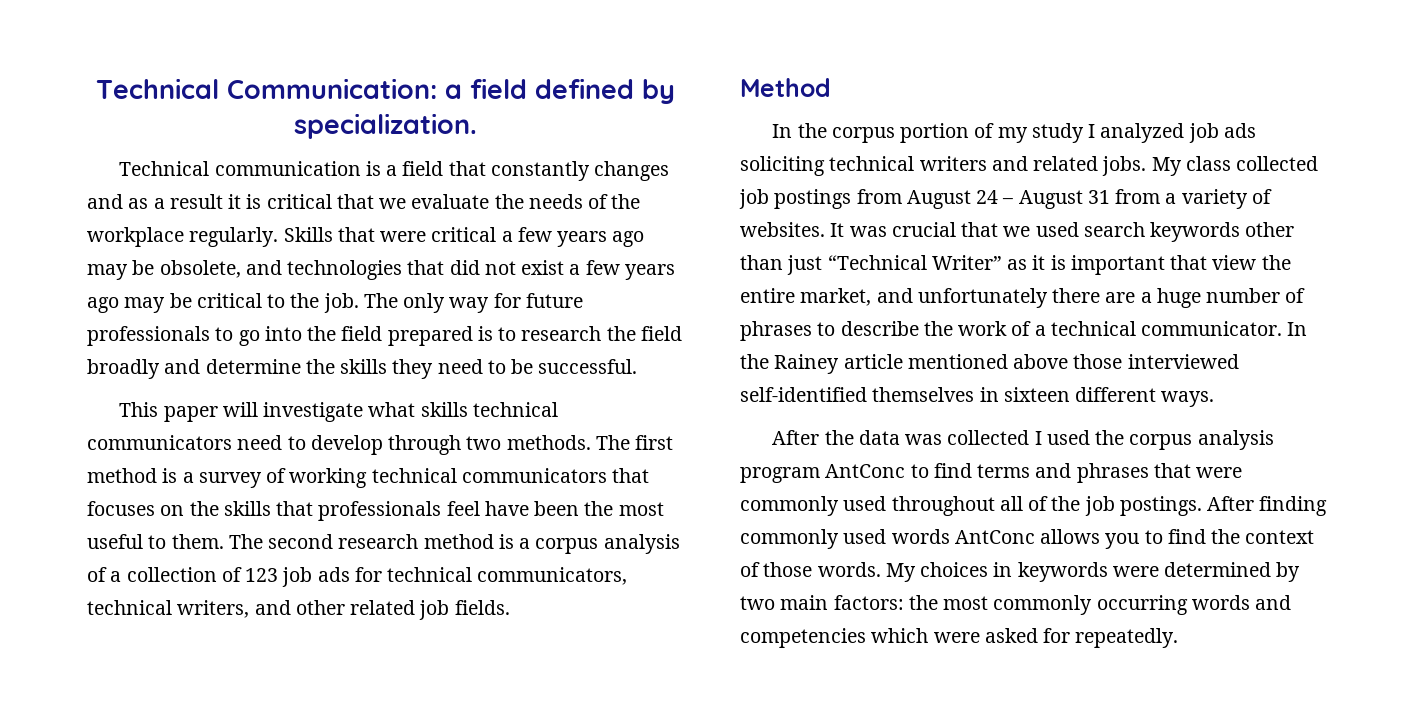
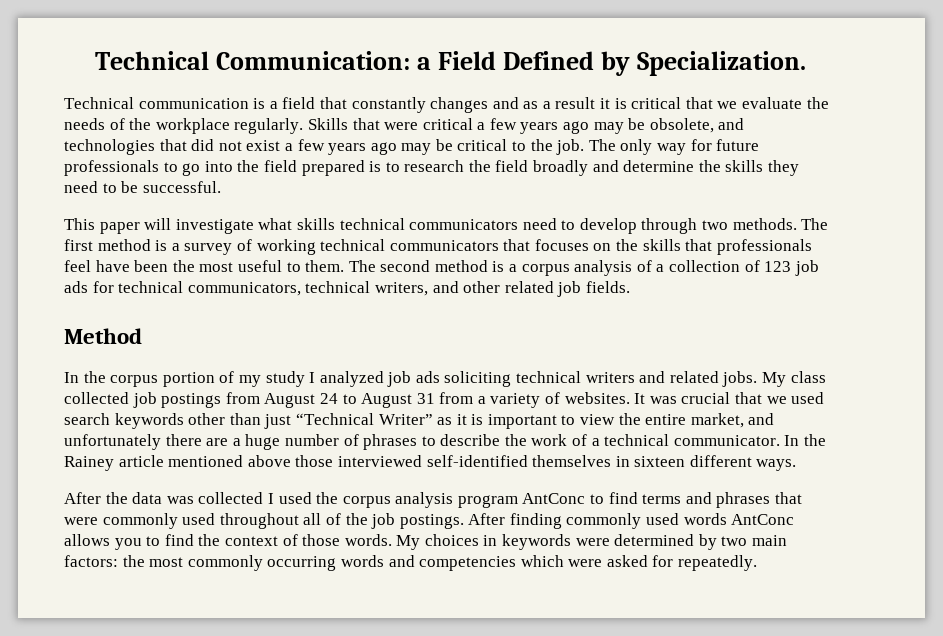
- Technical Communication: a field defined by specialization.
+ Technical Communication: a Field Defined by Specialization.
- The second research method is a corpus analysis of a collection of 123 job ads for technical communicators, technical writers, and other related job fields.
+ The second method is a corpus analysis of a collection of 123 job ads for technical communicators, technical writers, and other related job fields.
- My class collected job postings from August 24 – August 31 from a variety of websites.
+ My class collected job postings from August 24 to August 31 from a variety of websites.
- It was crucial that we used search keywords other than just “Technical Writer” as it is important that view the entire market, and unfortunately there are a huge number of phrases to describe the work of a technical communicator.
+ It was crucial that we used search keywords other than just “Technical Writer” as it is important to view the entire market, and unfortunately there are a huge number of phrases to describe the work of a technical communicator.

